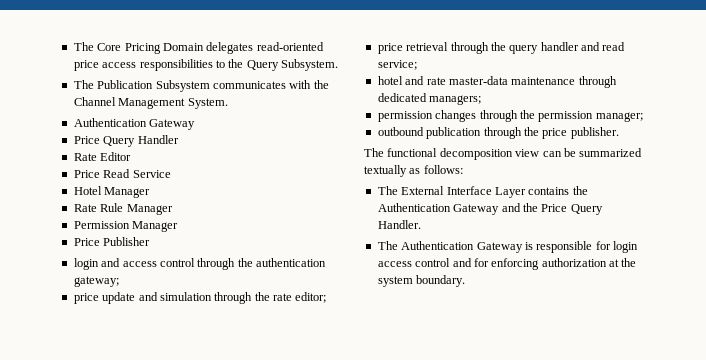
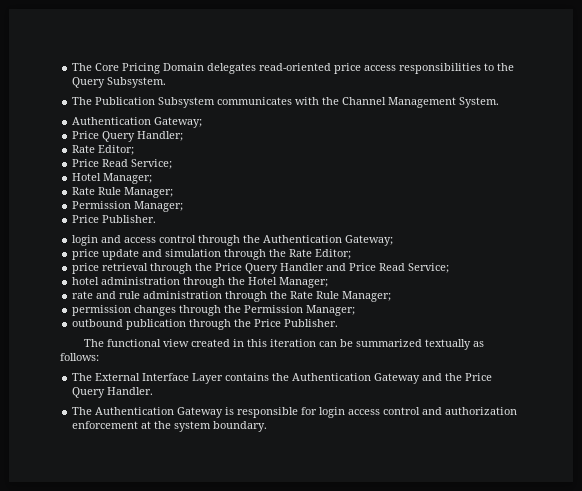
  The Publication Subsystem communicates with the Channel Management System.
- Authentication Gateway
- Price Query Handler
- Rate Editor
- Price Read Service
- Hotel Manager
- Rate Rule Manager
- Permission Manager
- Price Publisher
+ Authentication Gateway;
+ Price Query Handler;
+ Rate Editor;
+ Price Read Service;
+ Hotel Manager;
+ Rate Rule Manager;
+ Permission Manager;
+ Price Publisher.
- login and access control through the authentication gateway;
+ login and access control through the Authentication Gateway;
- price update and simulation through the rate editor;
+ price update and simulation through the Rate Editor;
- price retrieval through the query handler and read service;
- hotel and rate master-data maintenance through dedicated managers;
+ price retrieval through the Price Query Handler and Price Read Service;
+ hotel administration through the Hotel Manager;
+ rate and rule administration through the Rate Rule Manager;
- permission changes through the permission manager;
+ permission changes through the Permission Manager;
- outbound publication through the price publisher.
+ outbound publication through the Price Publisher.
- The functional decomposition view can be summarized textually as follows:
+ The functional view created in this iteration can be summarized textually as follows:
- The Authentication Gateway is responsible for login access control and for enforcing authorization at the system boundary.
+ The Authentication Gateway is responsible for login access control and authorization enforcement at the system boundary.

